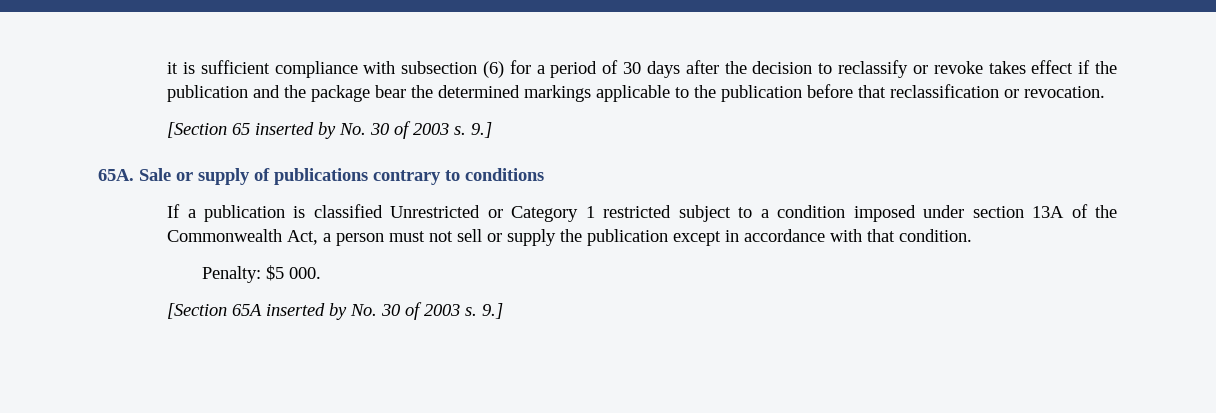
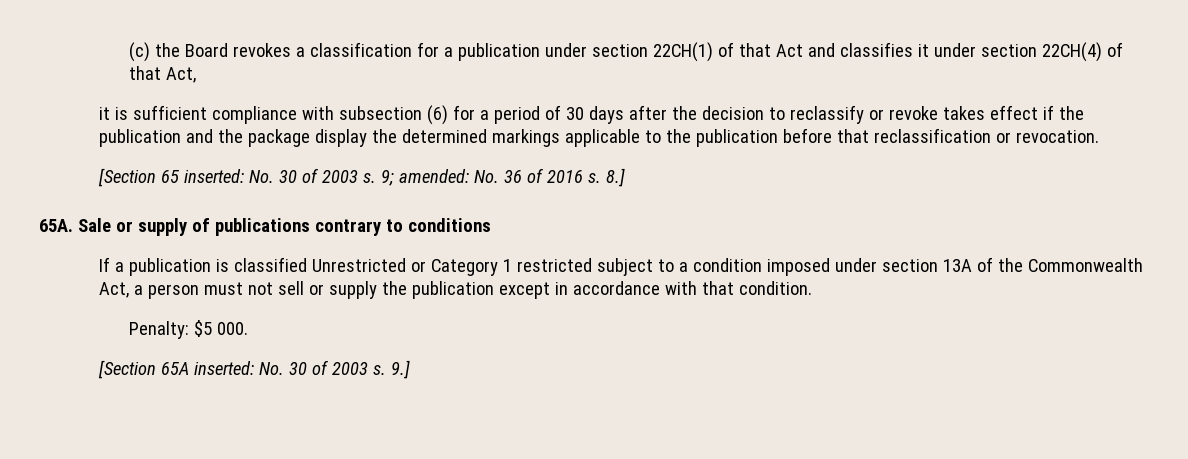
+ (c) the Board revokes a classification for a publication under section 22CH(1) of that Act and classifies it under section 22CH(4) of that Act,
- it is sufficient compliance with subsection (6) for a period of 30 days after the decision to reclassify or revoke takes effect if the publication and the package bear the determined markings applicable to the publication before that reclassification or revocation.
+ it is sufficient compliance with subsection (6) for a period of 30 days after the decision to reclassify or revoke takes effect if the publication and the package display the determined markings applicable to the publication before that reclassification or revocation.
- [Section 65 inserted by No. 30 of 2003 s. 9.]
+ [Section 65 inserted: No. 30 of 2003 s. 9; amended: No. 36 of 2016 s. 8.]
- [Section 65A inserted by No. 30 of 2003 s.
+ [Section 65A inserted: No. 30 of 2003 s.

